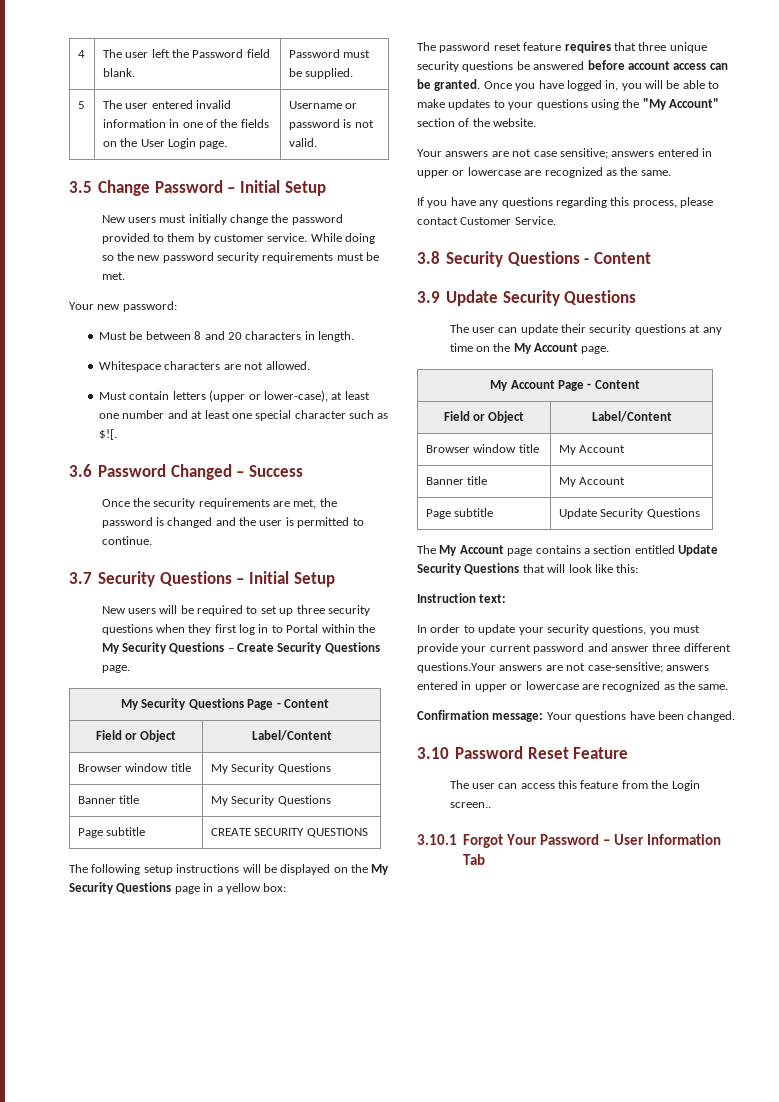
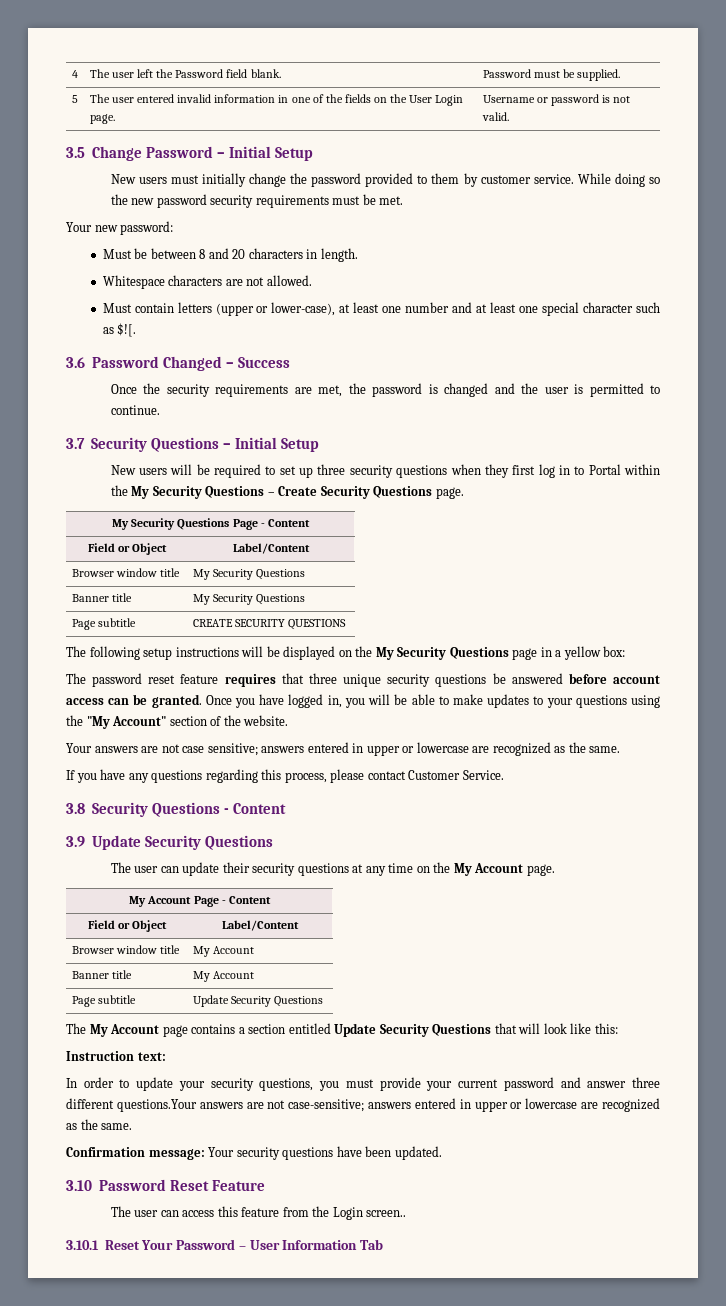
- Confirmation message: Your questions have been changed.
+ Confirmation message: Your security questions have been updated.
- 3.10.1 Forgot Your Password – User Information Tab
+ 3.10.1 Reset Your Password – User Information Tab

